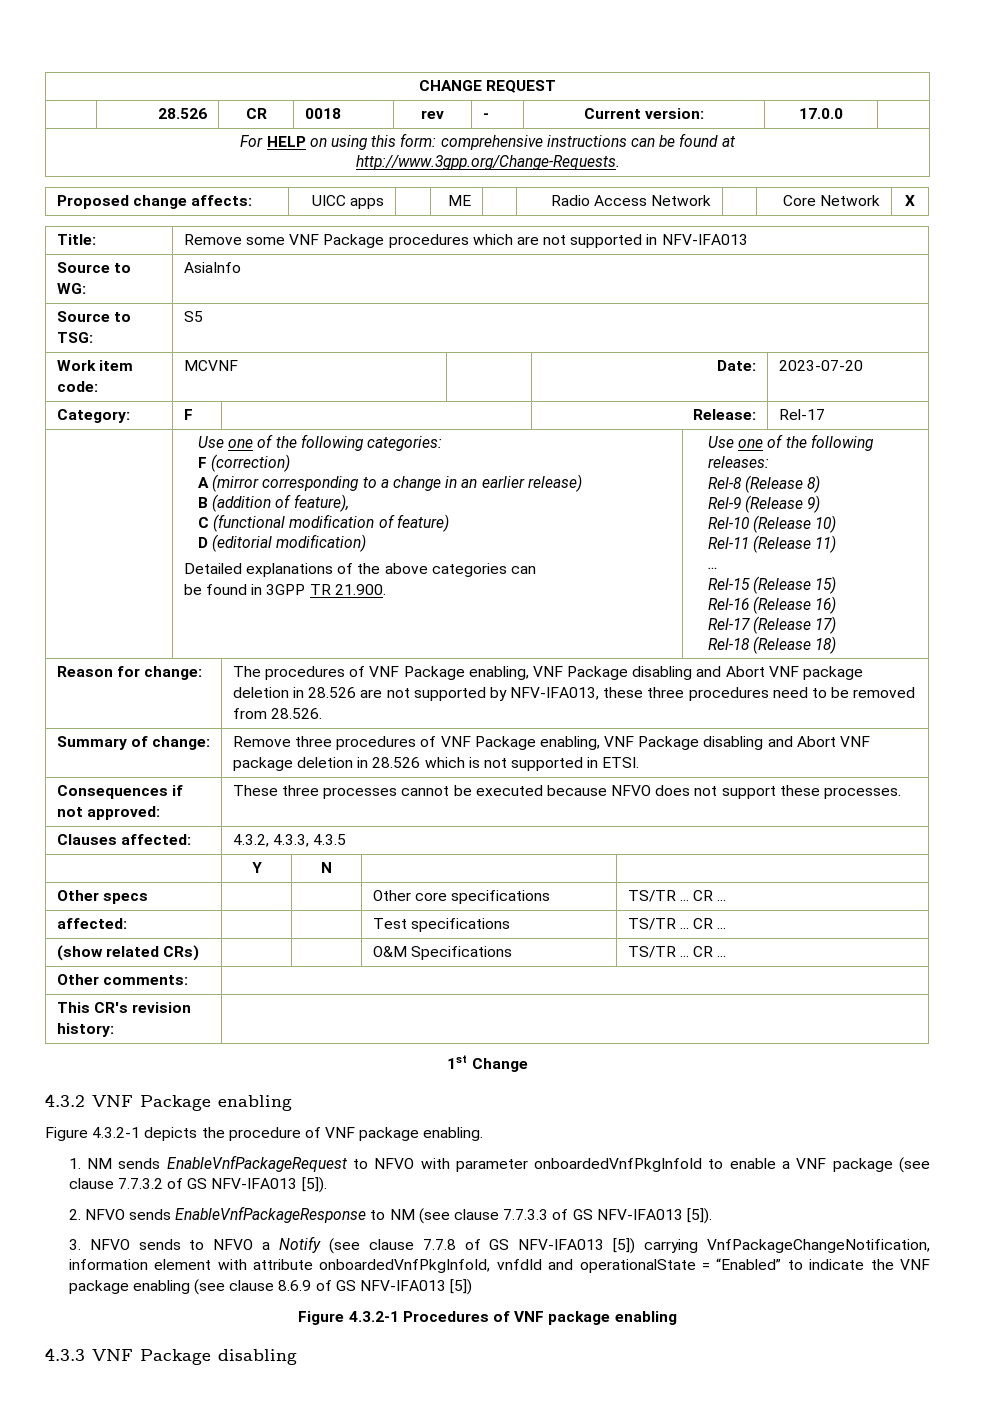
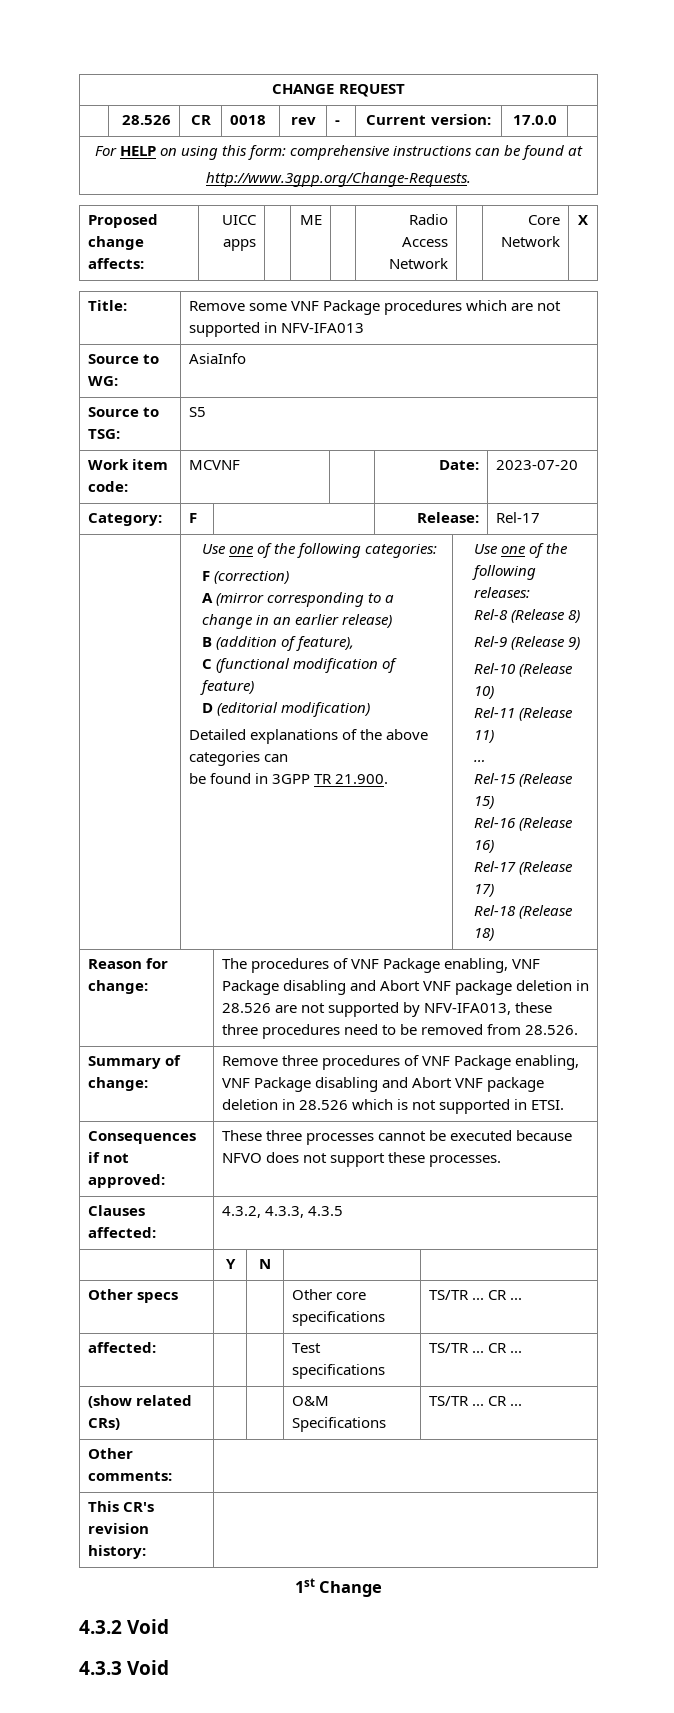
- 4.3.2 VNF Package enabling
- Figure 4.3.2-1 depicts the procedure of VNF package enabling.
- 1. NM sends EnableVnfPackageRequest to NFVO with parameter onboardedVnfPkgInfoId to enable a VNF package (see clause 7.7.3.2 of GS NFV-IFA013 [5]).
- 2. NFVO sends EnableVnfPackageResponse to NM (see clause 7.7.3.3 of GS NFV-IFA013 [5]).
- 3. NFVO sends to NFVO a Notify (see clause 7.7.8 of GS NFV-IFA013 [5]) carrying VnfPackageChangeNotification, information element with attribute onboardedVnfPkgInfoId, vnfdId and operationalState = “Enabled” to indicate the VNF package enabling (see clause 8.6.9 of GS NFV-IFA013 [5])
- Figure 4.3.2-1 Procedures of VNF package enabling
- 4.3.3 VNF Package disabling
+ 4.3.2 Void
+ 4.3.3 Void

